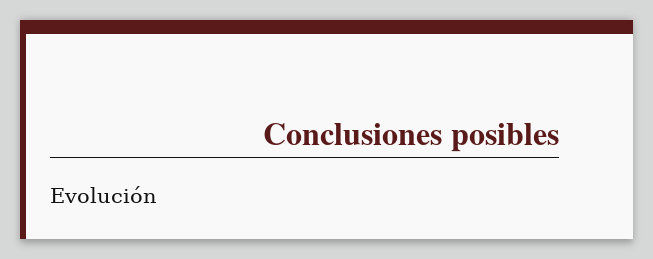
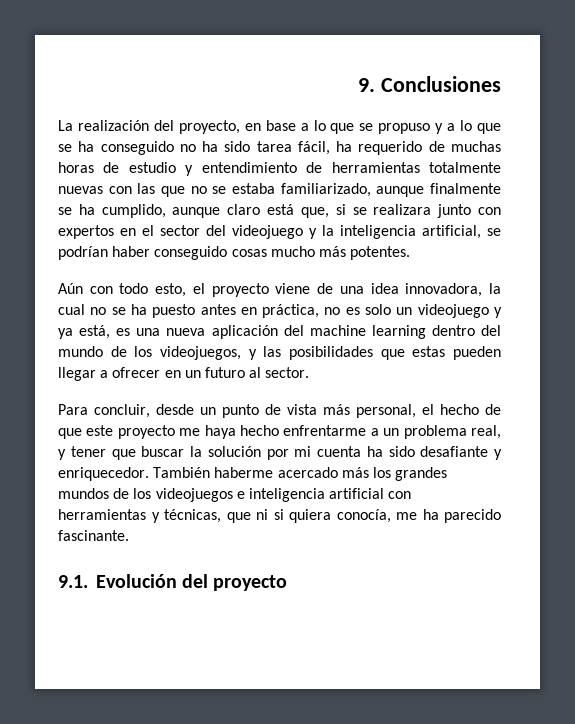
- Conclusiones posibles
- Evolución
+ 9. Conclusiones
+ La realización del proyecto, en base a lo que se propuso y a lo que se ha conseguido no ha sido tarea fácil, ha requerido de muchas horas de estudio y entendimiento de herramientas totalmente nuevas con las que no se estaba familiarizado, aunque finalmente se ha cumplido, aunque claro está que, si se realizara junto con expertos en el sector del videojuego y la inteligencia artificial, se podrían haber conseguido cosas mucho más potentes.
+ Aún con todo esto, el proyecto viene de una idea innovadora, la cual no se ha puesto antes en práctica, no es solo un videojuego y ya está, es una nueva aplicación del machine learning dentro del mundo de los videojuegos, y las posibilidades que estas pueden llegar a ofrecer en un futuro al sector.
+ Para concluir, desde un punto de vista más personal, el hecho de que este proyecto me haya hecho enfrentarme a un problema real, y tener que buscar la solución por mi cuenta ha sido desafiante y enriquecedor. También haberme acercado más los grandes mundos de los videojuegos e inteligencia artificial con herramientas y técnicas, que ni si quiera conocía, me ha parecido fascinante.
+ 9.1. Evolución del proyecto

